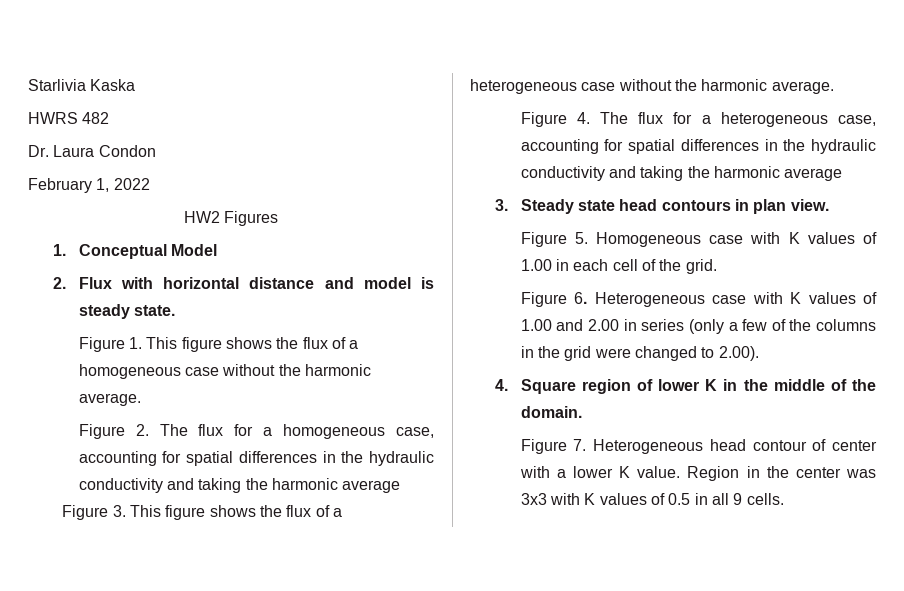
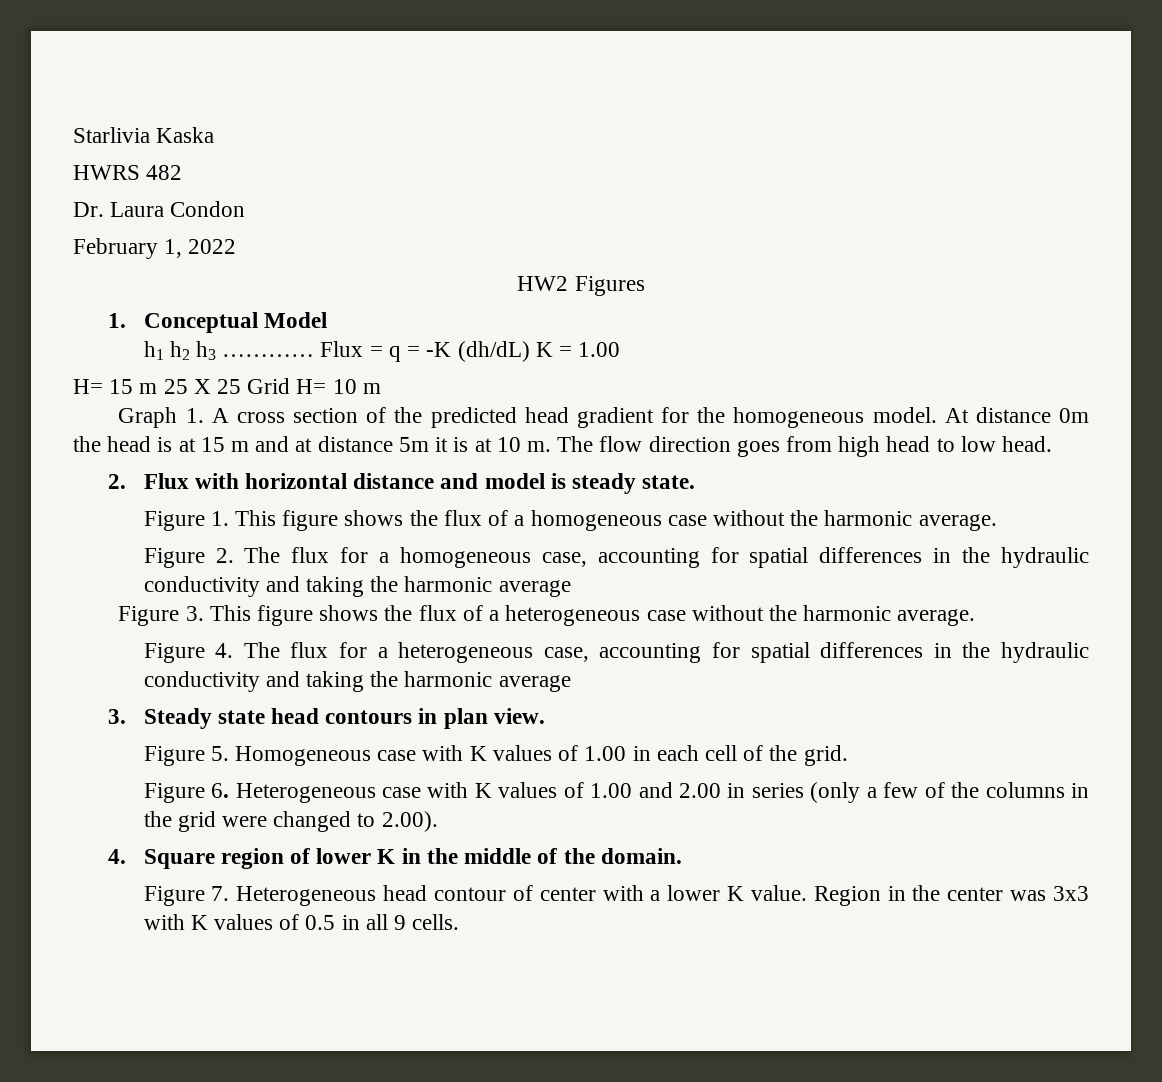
+ h1 h2 h3 ………… Flux = q = -K (dh/dL) K = 1.00
+ H= 15 m 25 X 25 Grid H= 10 m
+ Graph 1. A cross section of the predicted head gradient for the homogeneous model. At distance 0m the head is at 15 m and at distance 5m it is at 10 m. The flow direction goes from high head to low head.

